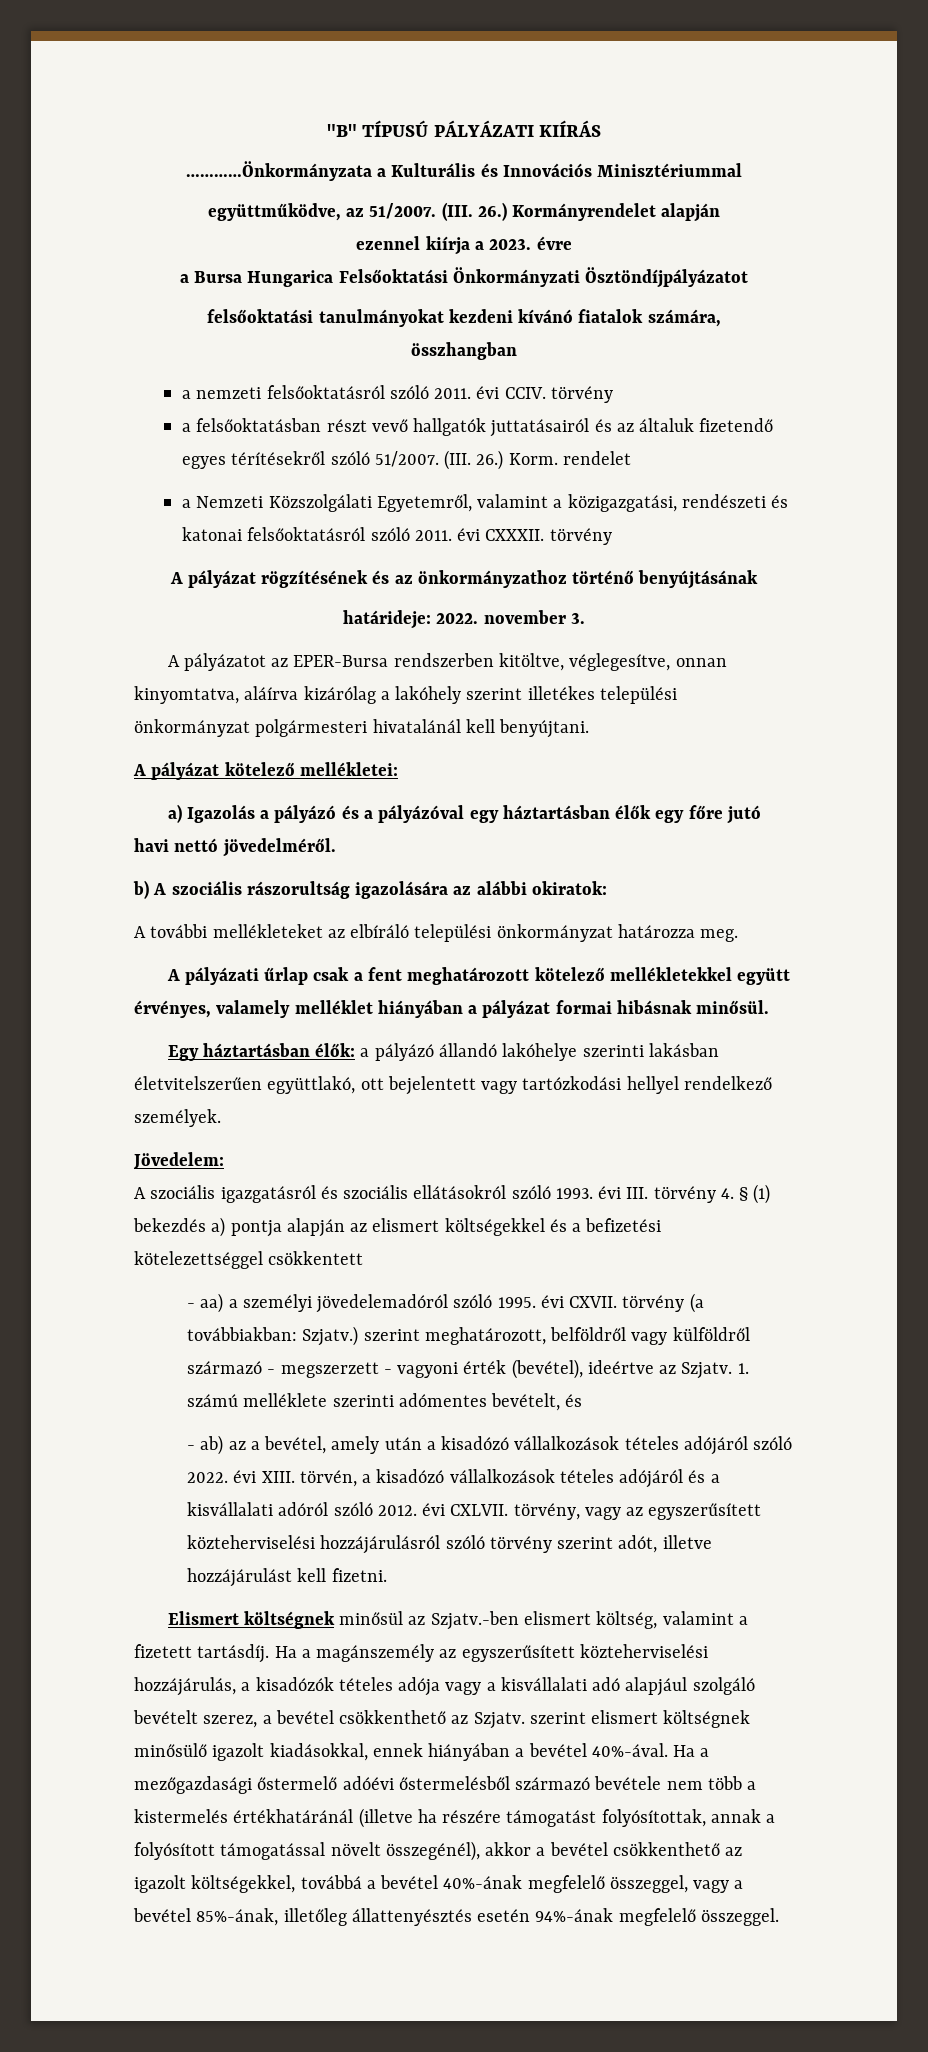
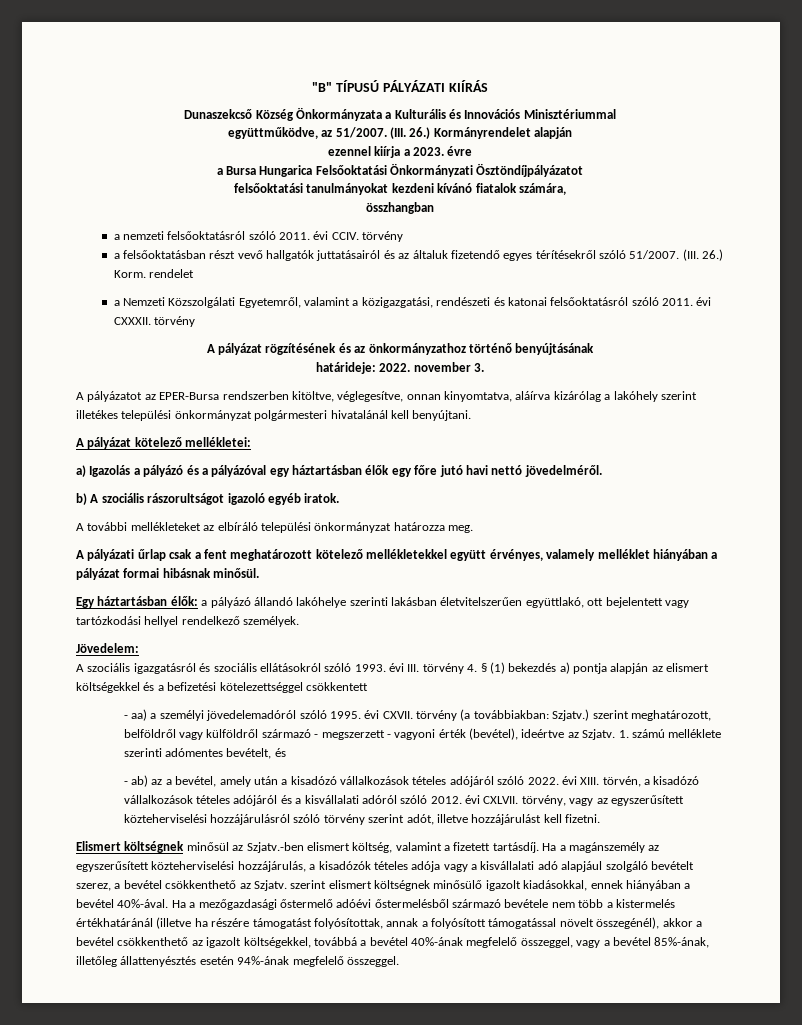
- …………Önkormányzata a Kulturális és Innovációs Minisztériummal
+ Dunaszekcső Község Önkormányzata a Kulturális és Innovációs Minisztériummal
- b) A szociális rászorultság igazolására az alábbi okiratok:
+ b) A szociális rászorultságot igazoló egyéb iratok.

